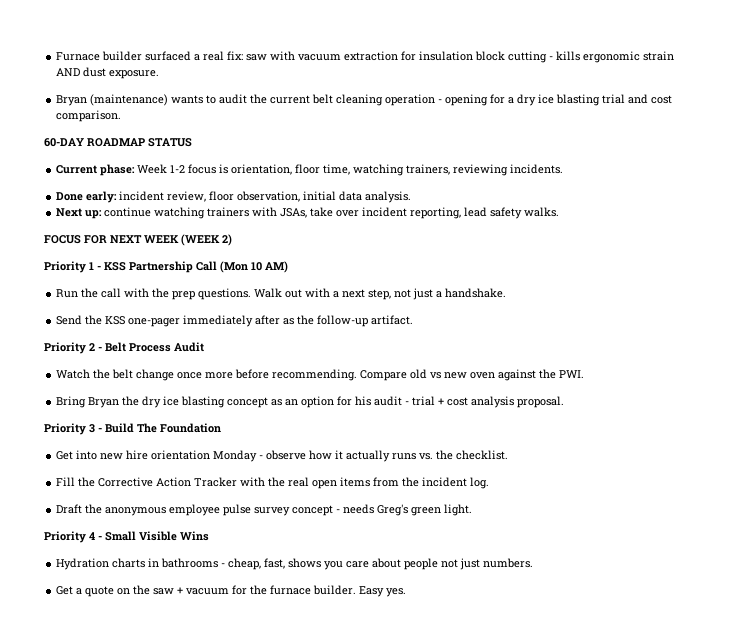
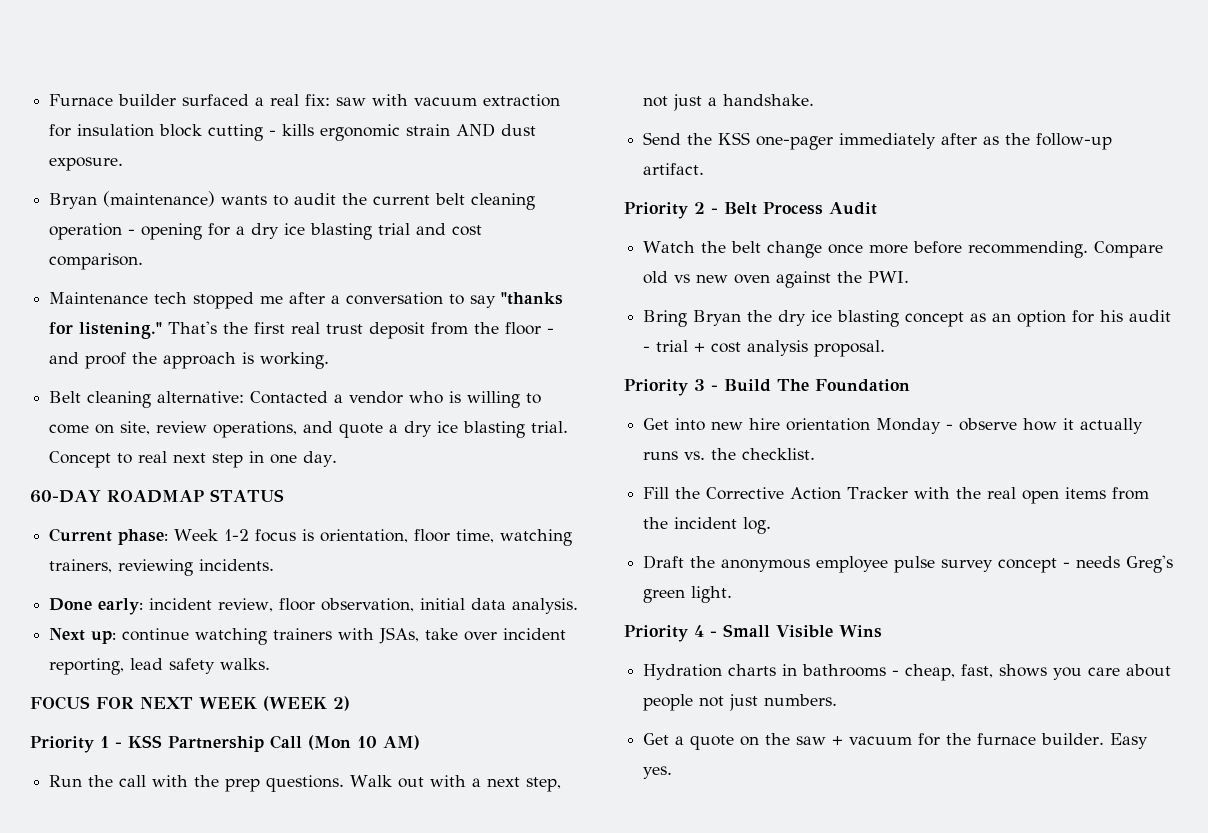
+ Maintenance tech stopped me after a conversation to say "thanks for listening." That's the first real trust deposit from the floor - and proof the approach is working.
+ Belt cleaning alternative: Contacted a vendor who is willing to come on site, review operations, and quote a dry ice blasting trial. Concept to real next step in one day.

